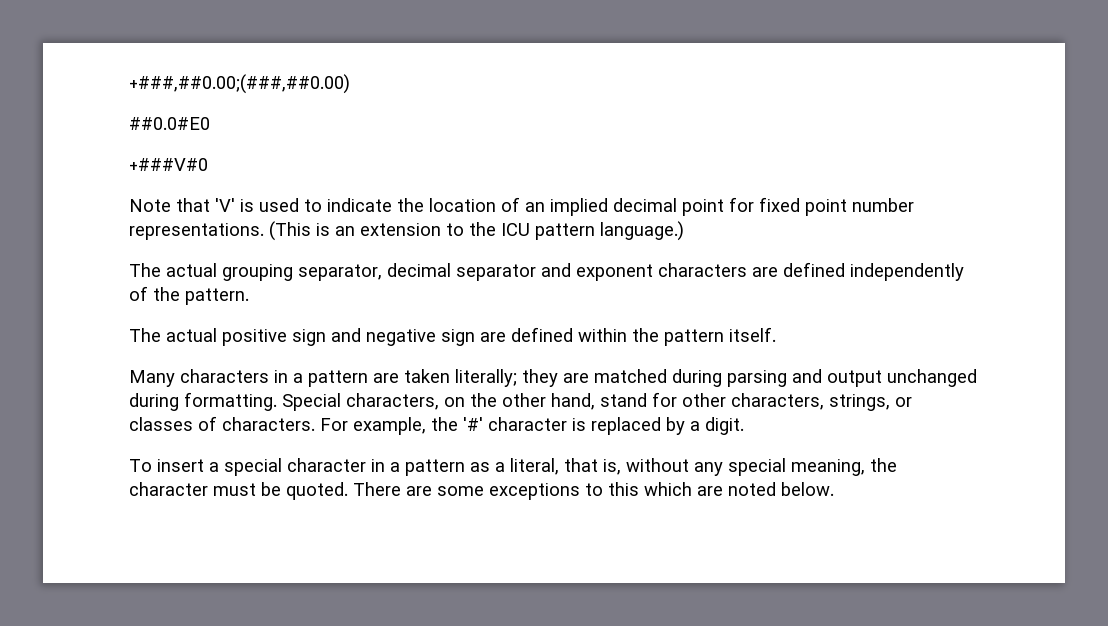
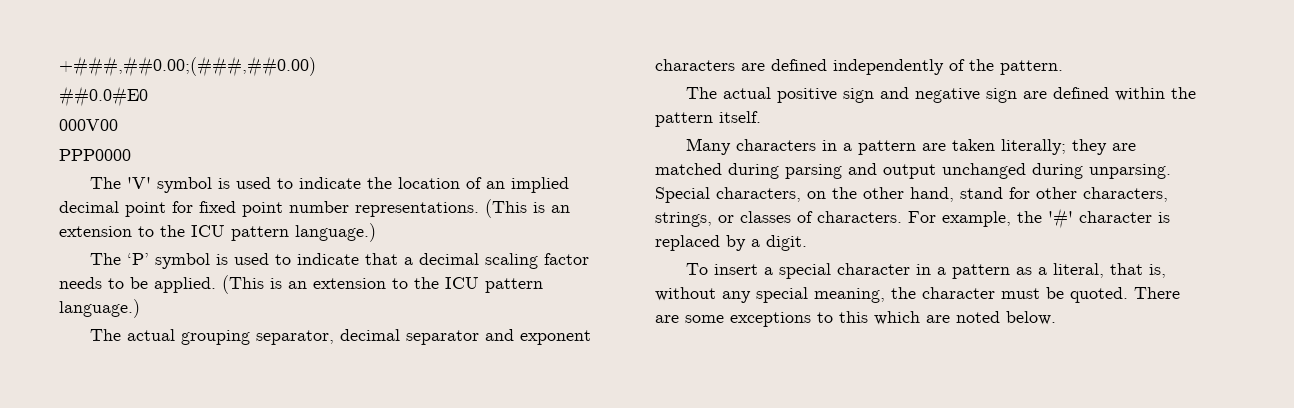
- +###V#0
- Note that 'V' is used to indicate the location of an implied decimal point for fixed point number representations.
+ 000V00
+ PPP0000
+ The 'V' symbol is used to indicate the location of an implied decimal point for fixed point number representations.
+ The ‘P’ symbol is used to indicate that a decimal scaling factor needs to be applied. (This is an extension to the ICU pattern language.)
- Many characters in a pattern are taken literally; they are matched during parsing and output unchanged during formatting.
+ Many characters in a pattern are taken literally; they are matched during parsing and output unchanged during unparsing.

